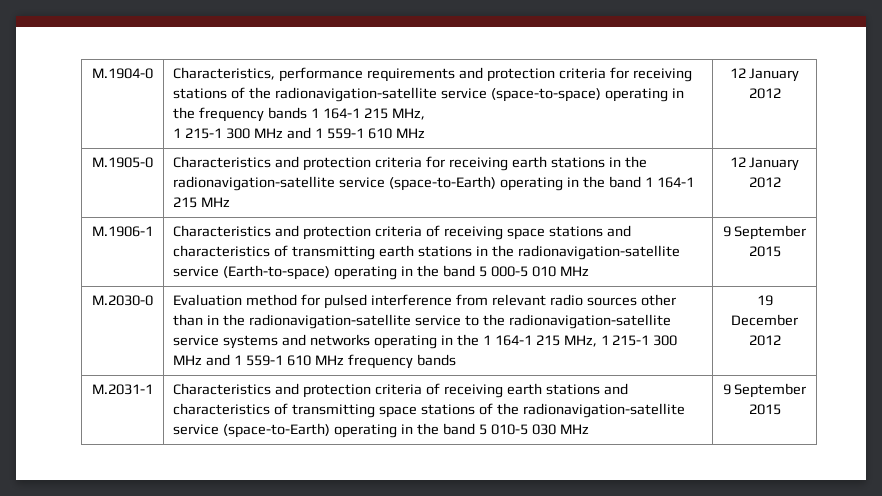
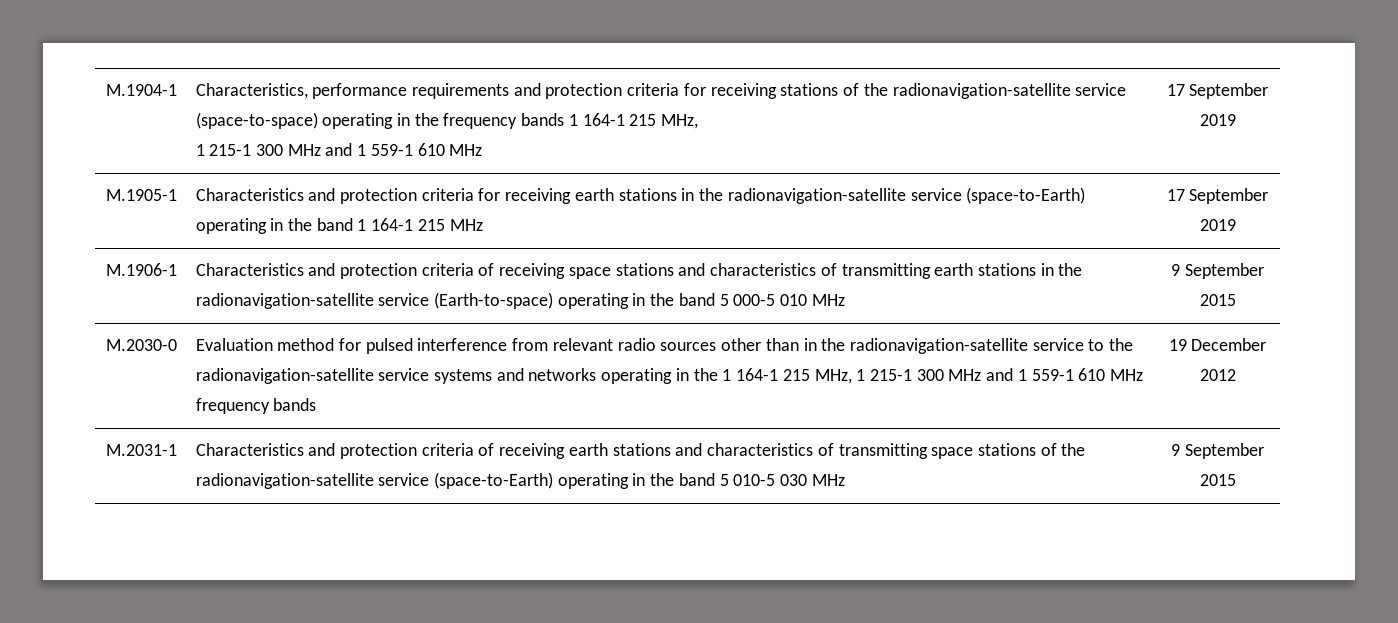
- M.1904-0 | Characteristics, performance requirements and protection criteria for receiving stations of the radionavigation-satellite service (space-to-space) operating in the frequency bands 1 164-1 215 MHz,
- 1 215-1 300 MHz and 1 559-1 610 MHz | 12 January 2012
- M.1905-0 | Characteristics and protection criteria for receiving earth stations in the radionavigation-satellite service (space-to-Earth) operating in the band 1 164-1 215 MHz | 12 January 2012
+ M.1904-1 | Characteristics, performance requirements and protection criteria for receiving stations of the radionavigation-satellite service (space-to-space) operating in the frequency bands 1 164-1 215 MHz,
+ 1 215-1 300 MHz and 1 559-1 610 MHz | 17 September 2019
+ M.1905-1 | Characteristics and protection criteria for receiving earth stations in the radionavigation-satellite service (space-to-Earth) operating in the band 1 164-1 215 MHz | 17 September 2019

